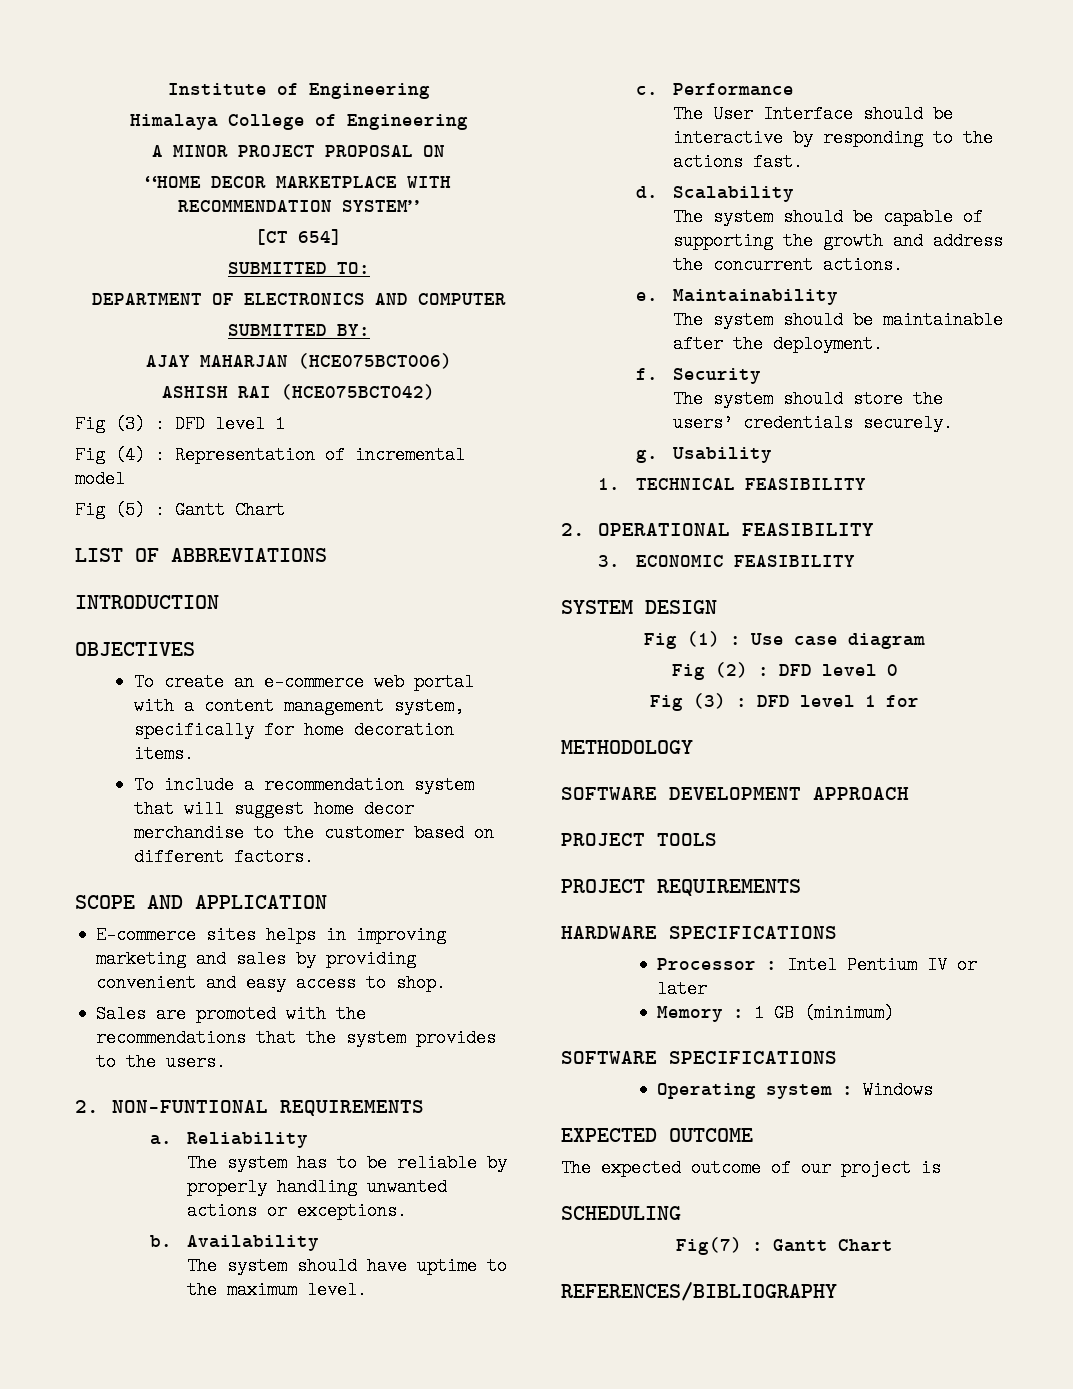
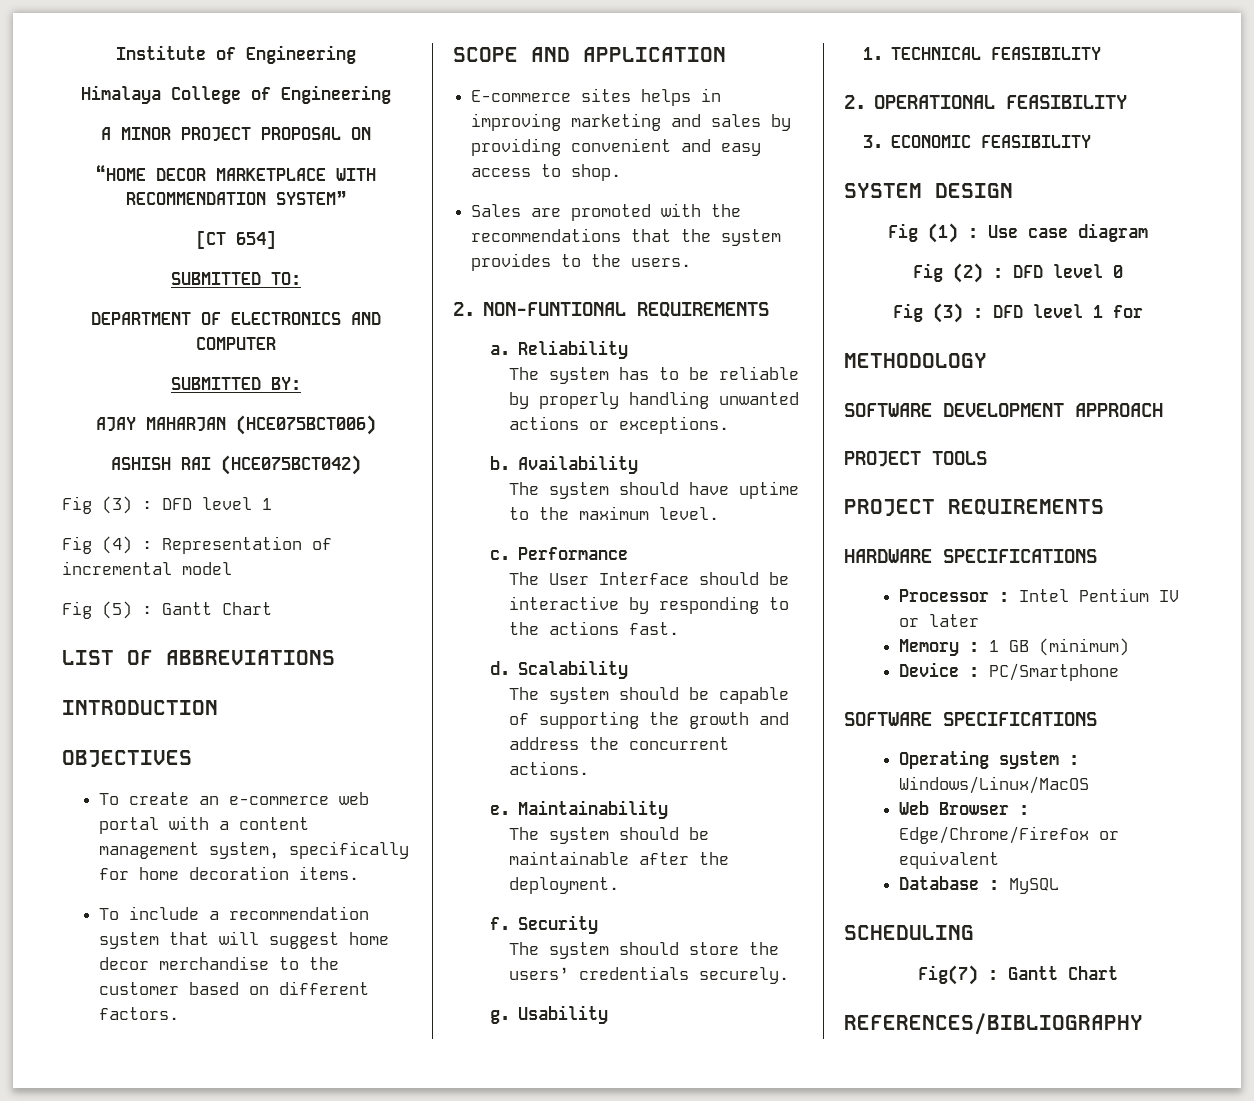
+ Device : PC/Smartphone
- Operating system : Windows
- EXPECTED OUTCOME
- The expected outcome of our project is
+ Operating system : Windows/Linux/MacOS
+ Web Browser : Edge/Chrome/Firefox or equivalent
+ Database : MySQL

